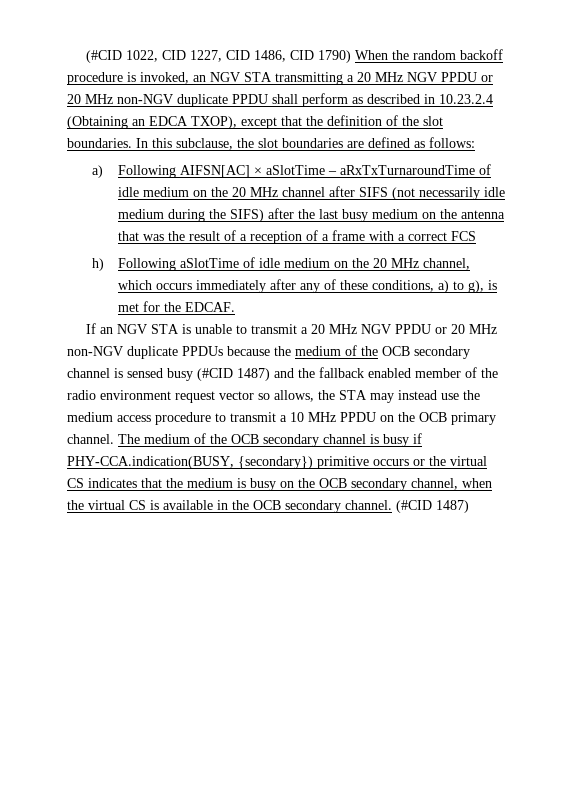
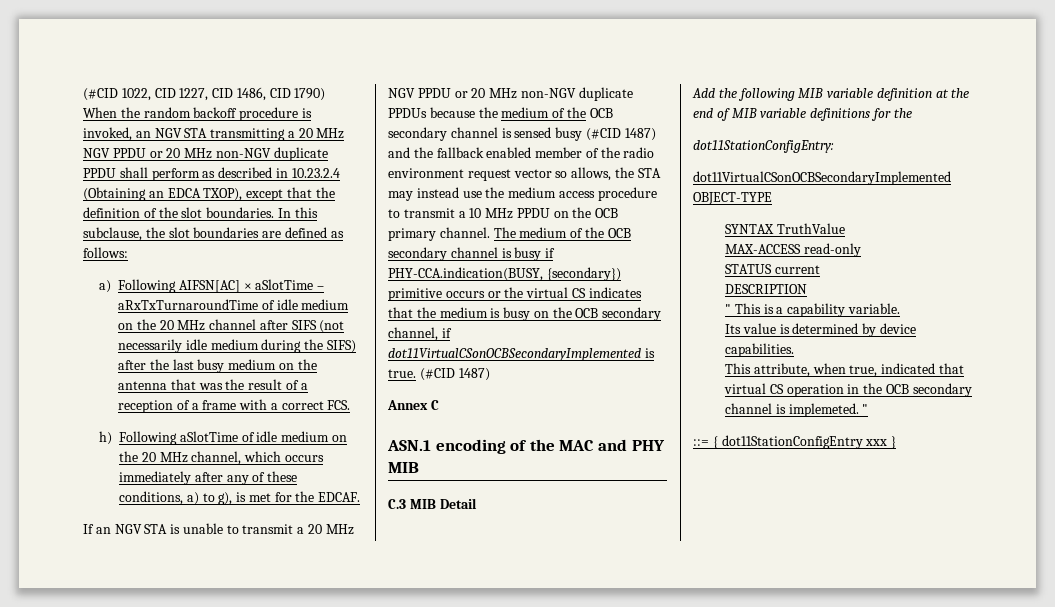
- a) Following AIFSN[AC] × aSlotTime – aRxTxTurnaroundTime of idle medium on the 20 MHz channel after SIFS (not necessarily idle medium during the SIFS) after the last busy medium on the antenna that was the result of a reception of a frame with a correct FCS
+ a) Following AIFSN[AC] × aSlotTime – aRxTxTurnaroundTime of idle medium on the 20 MHz channel after SIFS (not necessarily idle medium during the SIFS) after the last busy medium on the antenna that was the result of a reception of a frame with a correct FCS.
- The medium of the OCB secondary channel is busy if PHY-CCA.indication(BUSY, {secondary}) primitive occurs or the virtual CS indicates that the medium is busy on the OCB secondary channel, when the virtual CS is available in the OCB secondary channel. (#CID 1487)
+ The medium of the OCB secondary channel is busy if PHY-CCA.indication(BUSY, {secondary}) primitive occurs or the virtual CS indicates that the medium is busy on the OCB secondary channel, if dot11VirtualCSonOCBSecondaryImplemented is true. (#CID 1487)
+ Annex C
+ ASN.1 encoding of the MAC and PHY MIB
+ C.3 MIB Detail
+ Add the following MIB variable definition at the end of MIB variable definitions for the
+ dot11StationConfigEntry:
+ dot11VirtualCSonOCBSecondaryImplemented OBJECT-TYPE
+ SYNTAX TruthValue
+ MAX-ACCESS read-only
+ STATUS current
+ DESCRIPTION
+ " This is a capability variable.
+ Its value is determined by device capabilities.
+ This attribute, when true, indicated that virtual CS operation in the OCB secondary channel is implemeted. "
+ ::= { dot11StationConfigEntry xxx }

